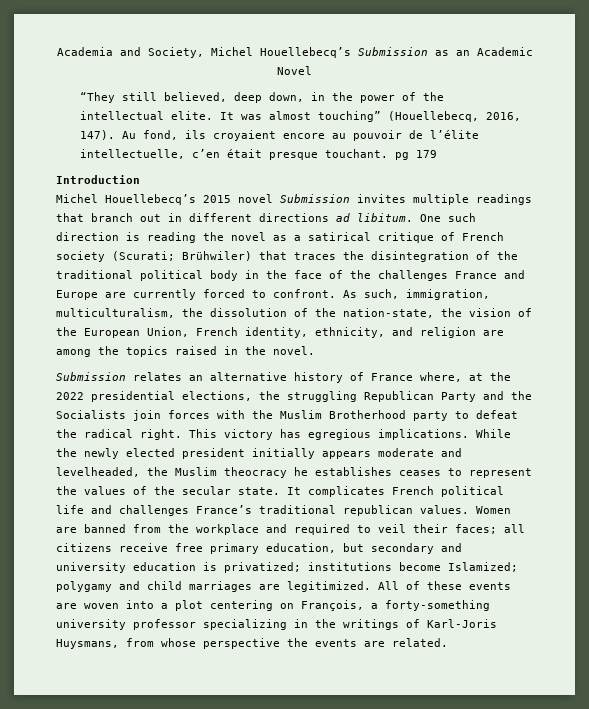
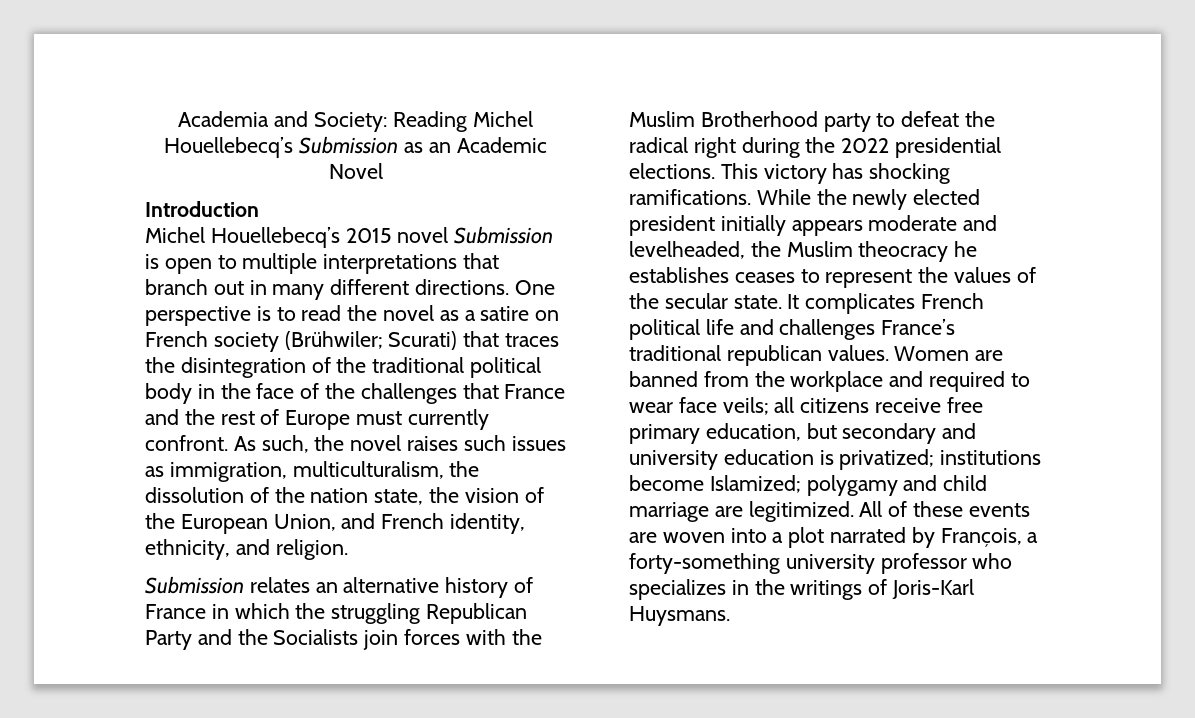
- Academia and Society, Michel Houellebecq’s Submission as an Academic Novel
+ Academia and Society: Reading Michel Houellebecq’s Submission as an Academic Novel
- “They still believed, deep down, in the power of the intellectual elite. It was almost touching” (Houellebecq, 2016, 147). Au fond, ils croyaient encore au pouvoir de l’élite intellectuelle, c’en était presque touchant. pg 179
- Michel Houellebecq’s 2015 novel Submission invites multiple readings that branch out in different directions ad libitum. One such direction is reading the novel as a satirical critique of French society (Scurati; Brühwiler) that traces the disintegration of the traditional political body in the face of the challenges France and Europe are currently forced to confront. As such, immigration, multiculturalism, the dissolution of the nation-state, the vision of the European Union, French identity, ethnicity, and religion are among the topics raised in the novel.
+ Michel Houellebecq’s 2015 novel Submission is open to multiple interpretations that branch out in many different directions. One perspective is to read the novel as a satire on French society (Brühwiler; Scurati) that traces the disintegration of the traditional political body in the face of the challenges that France and the rest of Europe must currently confront. As such, the novel raises such issues as immigration, multiculturalism, the dissolution of the nation state, the vision of the European Union, and French identity, ethnicity, and religion.
- Submission relates an alternative history of France where, at the 2022 presidential elections, the struggling Republican Party and the Socialists join forces with the Muslim Brotherhood party to defeat the radical right.
+ Submission relates an alternative history of France in which the struggling Republican Party and the Socialists join forces with the Muslim Brotherhood party to defeat the radical right during the 2022 presidential elections.
- This victory has egregious implications.
+ This victory has shocking ramifications.
- Women are banned from the workplace and required to veil their faces; all citizens receive free primary education, but secondary and university education is privatized; institutions become Islamized; polygamy and child marriages are legitimized.
+ Women are banned from the workplace and required to wear face veils; all citizens receive free primary education, but secondary and university education is privatized; institutions become Islamized; polygamy and child marriage are legitimized.
- All of these events are woven into a plot centering on François, a forty-something university professor specializing in the writings of Karl-Joris Huysmans, from whose perspective the events are related.
+ All of these events are woven into a plot narrated by François, a forty-something university professor who specializes in the writings of Joris-Karl Huysmans.

